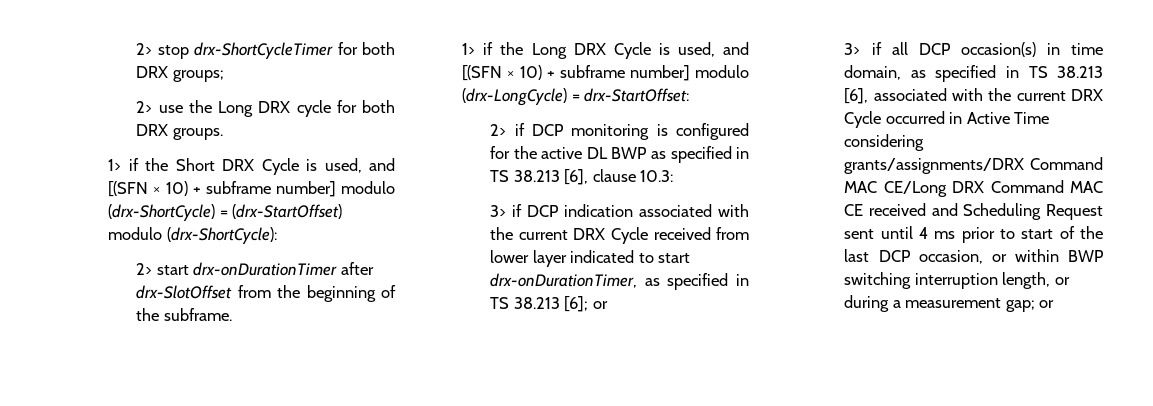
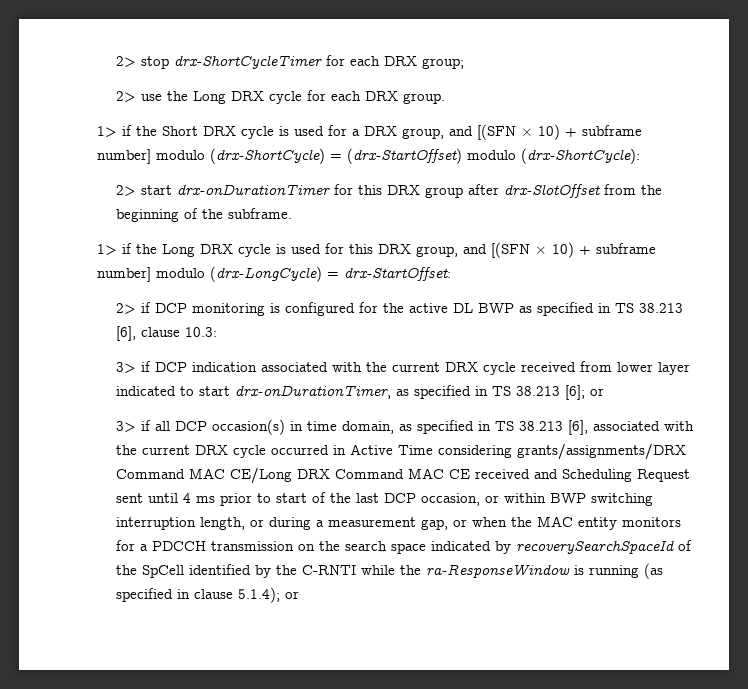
- 2> stop drx-ShortCycleTimer for both DRX groups;
+ 2> stop drx-ShortCycleTimer for each DRX group;
- 2> use the Long DRX cycle for both DRX groups.
+ 2> use the Long DRX cycle for each DRX group.
- 1> if the Short DRX Cycle is used, and [(SFN × 10) + subframe number] modulo (drx-ShortCycle) = (drx-StartOffset) modulo (drx-ShortCycle):
+ 1> if the Short DRX cycle is used for a DRX group, and [(SFN × 10) + subframe number] modulo (drx-ShortCycle) = (drx-StartOffset) modulo (drx-ShortCycle):
- 2> start drx-onDurationTimer after drx-SlotOffset from the beginning of the subframe.
+ 2> start drx-onDurationTimer for this DRX group after drx-SlotOffset from the beginning of the subframe.
- 1> if the Long DRX Cycle is used, and [(SFN × 10) + subframe number] modulo (drx-LongCycle) = drx-StartOffset:
+ 1> if the Long DRX cycle is used for this DRX group, and [(SFN × 10) + subframe number] modulo (drx-LongCycle) = drx-StartOffset:
- 3> if DCP indication associated with the current DRX Cycle received from lower layer indicated to start drx-onDurationTimer, as specified in TS 38.213 [6]; or
+ 3> if DCP indication associated with the current DRX cycle received from lower layer indicated to start drx-onDurationTimer, as specified in TS 38.213 [6]; or
- 3> if all DCP occasion(s) in time domain, as specified in TS 38.213 [6], associated with the current DRX Cycle occurred in Active Time considering grants/assignments/DRX Command MAC CE/Long DRX Command MAC CE received and Scheduling Request sent until 4 ms prior to start of the last DCP occasion, or within BWP switching interruption length, or during a measurement gap; or
+ 3> if all DCP occasion(s) in time domain, as specified in TS 38.213 [6], associated with the current DRX cycle occurred in Active Time considering grants/assignments/DRX Command MAC CE/Long DRX Command MAC CE received and Scheduling Request sent until 4 ms prior to start of the last DCP occasion, or within BWP switching interruption length, or during a measurement gap, or when the MAC entity monitors for a PDCCH transmission on the search space indicated by recoverySearchSpaceId of the SpCell identified by the C-RNTI while the ra-ResponseWindow is running (as specified in clause 5.1.4); or

